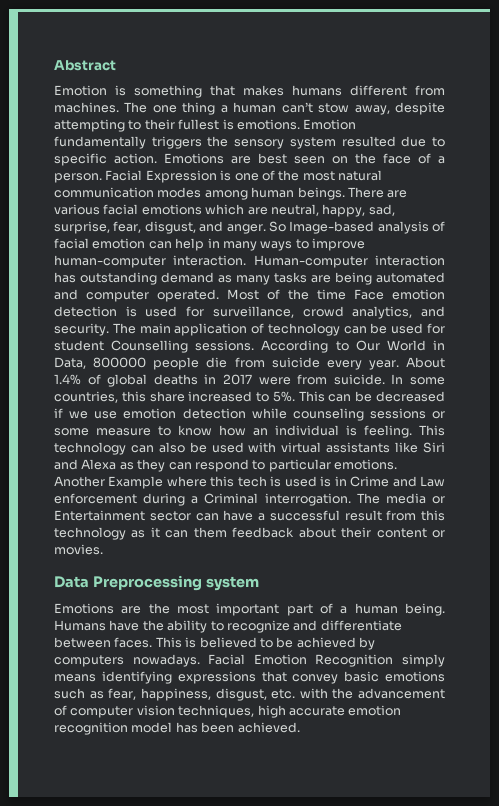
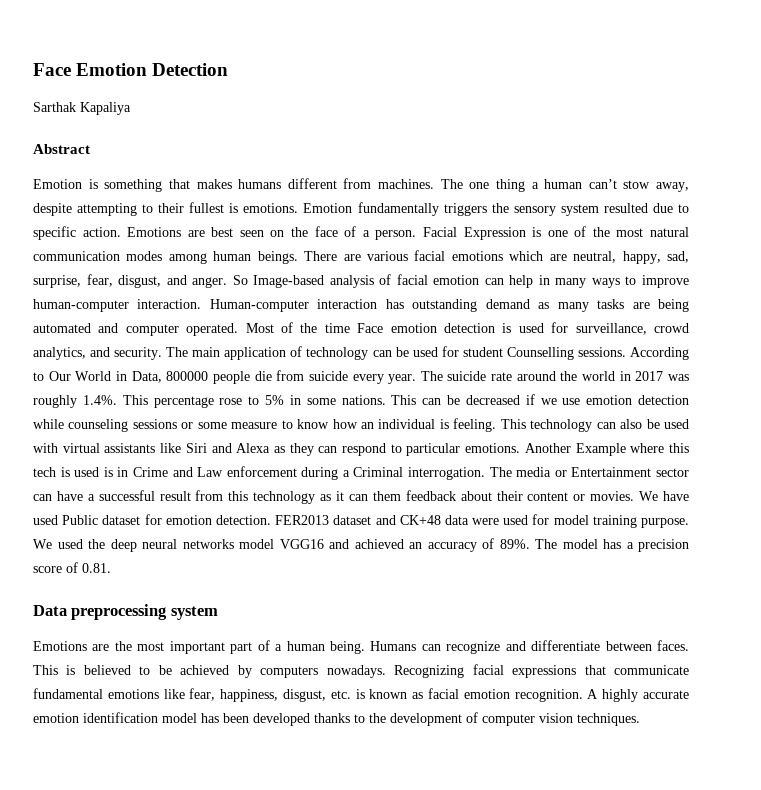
+ Face Emotion Detection
+ Sarthak Kapaliya
- About 1.4% of global deaths in 2017 were from suicide. In some countries, this share increased to 5%.
+ The suicide rate around the world in 2017 was roughly 1.4%. This percentage rose to 5% in some nations.
+ We have used Public dataset for emotion detection. FER2013 dataset and CK+48 data were used for model training purpose. We used the deep neural networks model VGG16 and achieved an accuracy of 89%. The model has a precision score of 0.81.
- Data Preprocessing system
+ Data preprocessing system
- Humans have the ability to recognize and differentiate between faces.
+ Humans can recognize and differentiate between faces.
- Facial Emotion Recognition simply means identifying expressions that convey basic emotions such as fear, happiness, disgust, etc. with the advancement of computer vision techniques, high accurate emotion recognition model has been achieved.
+ Recognizing facial expressions that communicate fundamental emotions like fear, happiness, disgust, etc. is known as facial emotion recognition. A highly accurate emotion identification model has been developed thanks to the development of computer vision techniques.

